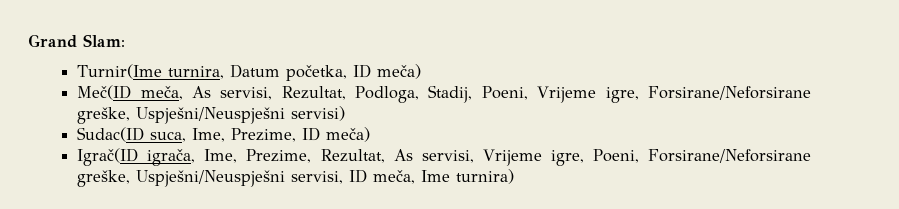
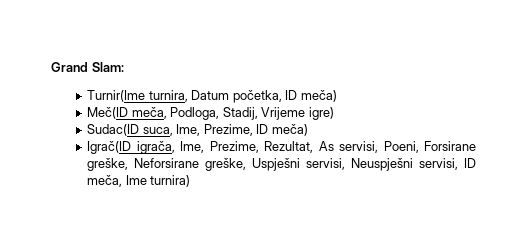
- Meč(ID meča, As servisi, Rezultat, Podloga, Stadij, Poeni, Vrijeme igre, Forsirane/Neforsirane greške, Uspješni/Neuspješni servisi)
+ Meč(ID meča, Podloga, Stadij, Vrijeme igre)
- Igrač(ID igrača, Ime, Prezime, Rezultat, As servisi, Vrijeme igre, Poeni, Forsirane/Neforsirane greške, Uspješni/Neuspješni servisi, ID meča, Ime turnira)
+ Igrač(ID igrača, Ime, Prezime, Rezultat, As servisi, Poeni, Forsirane greške, Neforsirane greške, Uspješni servisi, Neuspješni servisi, ID meča, Ime turnira)

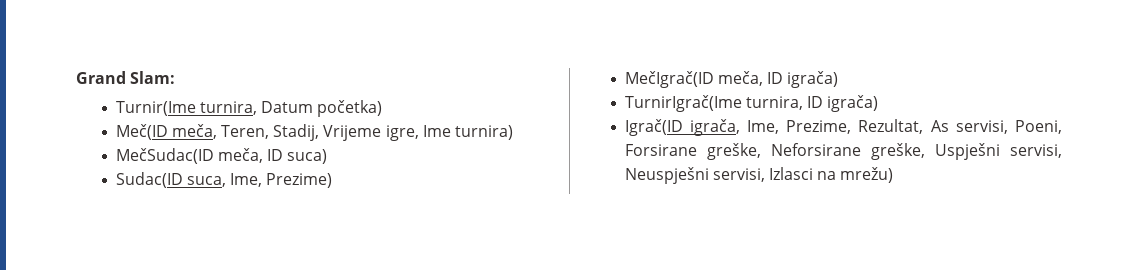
- Turnir(Ime turnira, Datum početka, ID meča)
+ Turnir(Ime turnira, Datum početka)
- Meč(ID meča, Podloga, Stadij, Vrijeme igre)
- Sudac(ID suca, Ime, Prezime, ID meča)
+ Meč(ID meča, Teren, Stadij, Vrijeme igre, Ime turnira)
+ MečSudac(ID meča, ID suca)
+ Sudac(ID suca, Ime, Prezime)
+ MečIgrač(ID meča, ID igrača)
+ TurnirIgrač(Ime turnira, ID igrača)
- Igrač(ID igrača, Ime, Prezime, Rezultat, As servisi, Poeni, Forsirane greške, Neforsirane greške, Uspješni servisi, Neuspješni servisi, ID meča, Ime turnira)
+ Igrač(ID igrača, Ime, Prezime, Rezultat, As servisi, Poeni, Forsirane greške, Neforsirane greške, Uspješni servisi, Neuspješni servisi, Izlasci na mrežu)

